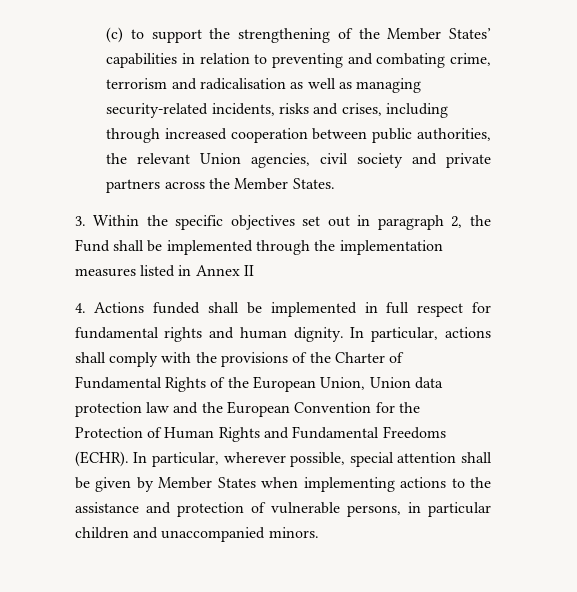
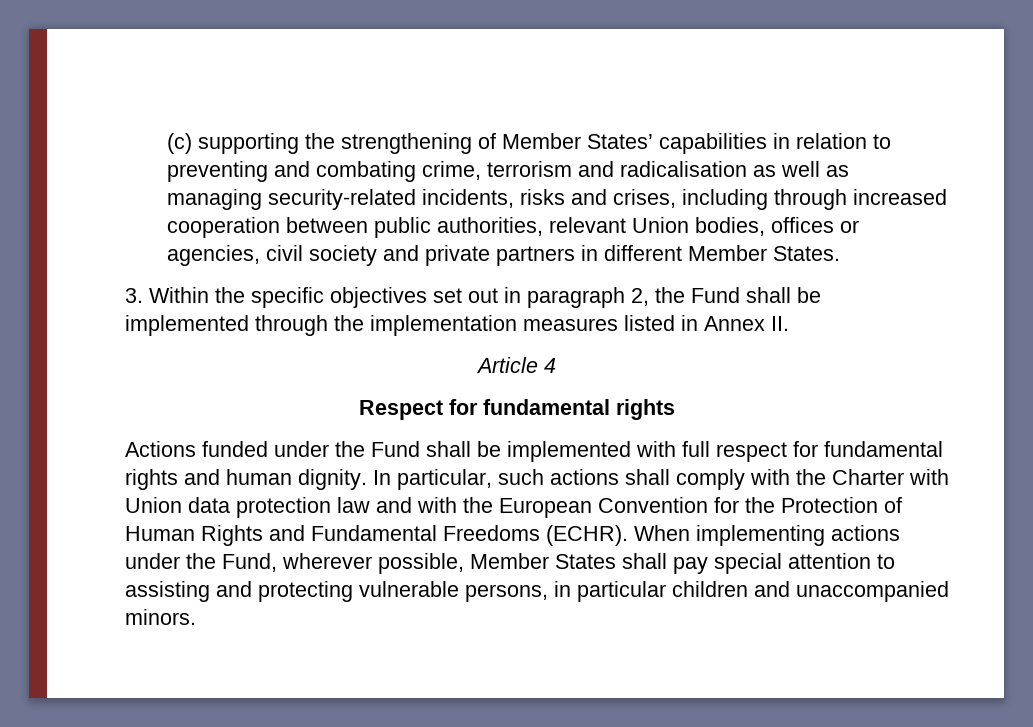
- (c) to support the strengthening of the Member States’ capabilities in relation to preventing and combating crime, terrorism and radicalisation as well as managing security-related incidents, risks and crises, including through increased cooperation between public authorities, the relevant Union agencies, civil society and private partners across the Member States.
+ (c) supporting the strengthening of Member States’ capabilities in relation to preventing and combating crime, terrorism and radicalisation as well as managing security-related incidents, risks and crises, including through increased cooperation between public authorities, relevant Union bodies, offices or agencies, civil society and private partners in different Member States.
- 3. Within the specific objectives set out in paragraph 2, the Fund shall be implemented through the implementation measures listed in Annex II
- 4. Actions funded shall be implemented in full respect for fundamental rights and human dignity.
+ 3. Within the specific objectives set out in paragraph 2, the Fund shall be implemented through the implementation measures listed in Annex II.
+ Article 4
+ Respect for fundamental rights
+ Actions funded under the Fund shall be implemented with full respect for fundamental rights and human dignity.
- In particular, actions shall comply with the provisions of the Charter of Fundamental Rights of the European Union, Union data protection law and the European Convention for the Protection of Human Rights and Fundamental Freedoms (ECHR).
+ In particular, such actions shall comply with the Charter with Union data protection law and with the European Convention for the Protection of Human Rights and Fundamental Freedoms (ECHR).
- In particular, wherever possible, special attention shall be given by Member States when implementing actions to the assistance and protection of vulnerable persons, in particular children and unaccompanied minors.
+ When implementing actions under the Fund, wherever possible, Member States shall pay special attention to assisting and protecting vulnerable persons, in particular children and unaccompanied minors.

